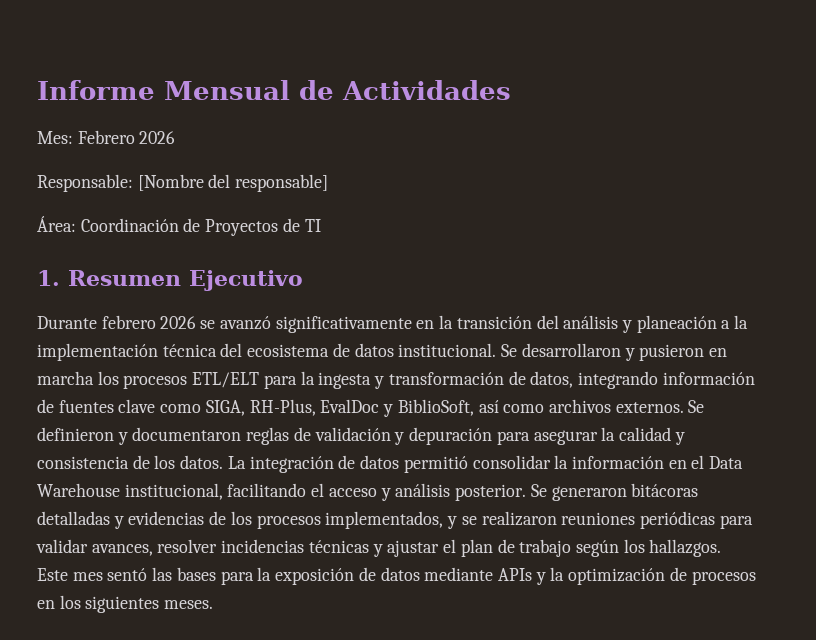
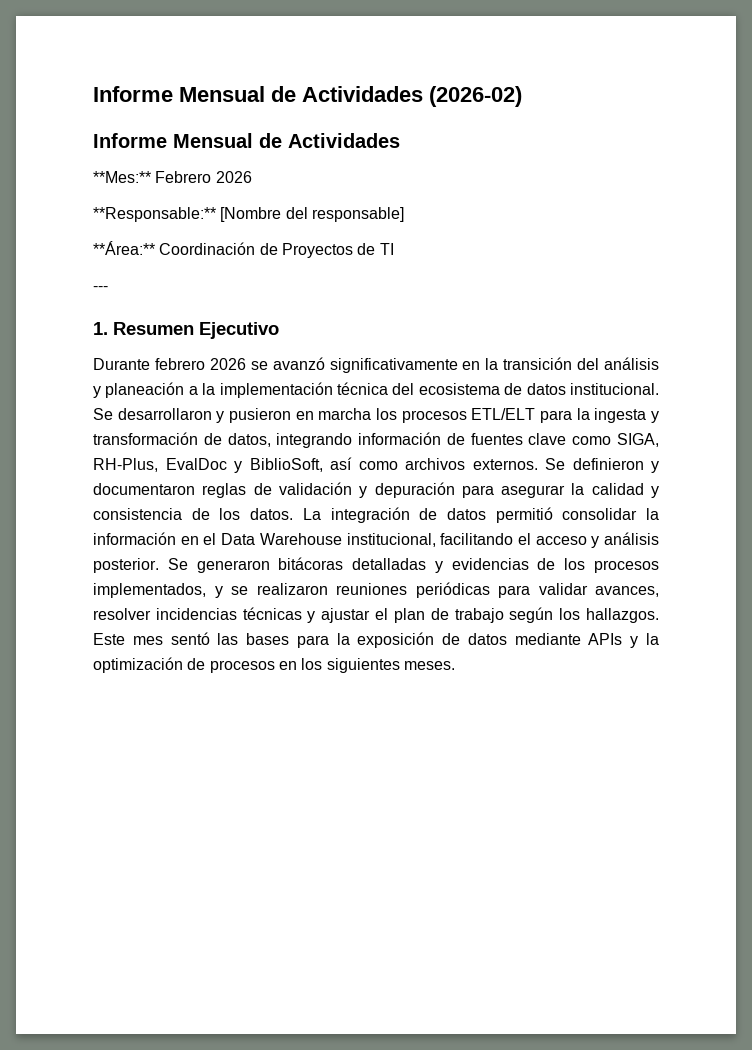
+ Informe Mensual de Actividades (2026-02)
  Informe Mensual de Actividades
- Mes: Febrero 2026
+ **Mes:** Febrero 2026
- Responsable: [Nombre del responsable]
+ **Responsable:** [Nombre del responsable]
- Área: Coordinación de Proyectos de TI
+ **Área:** Coordinación de Proyectos de TI
+ ---

